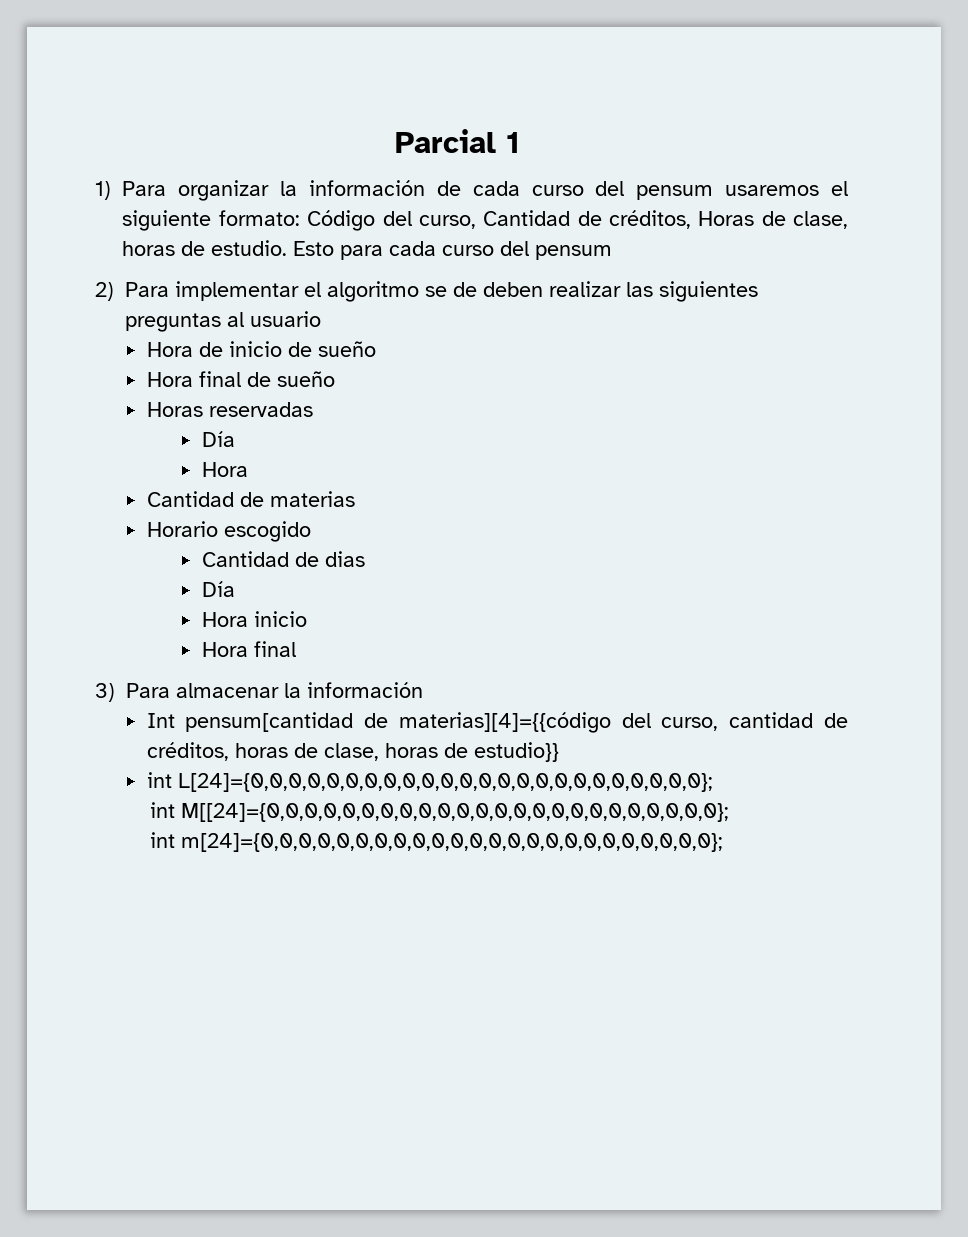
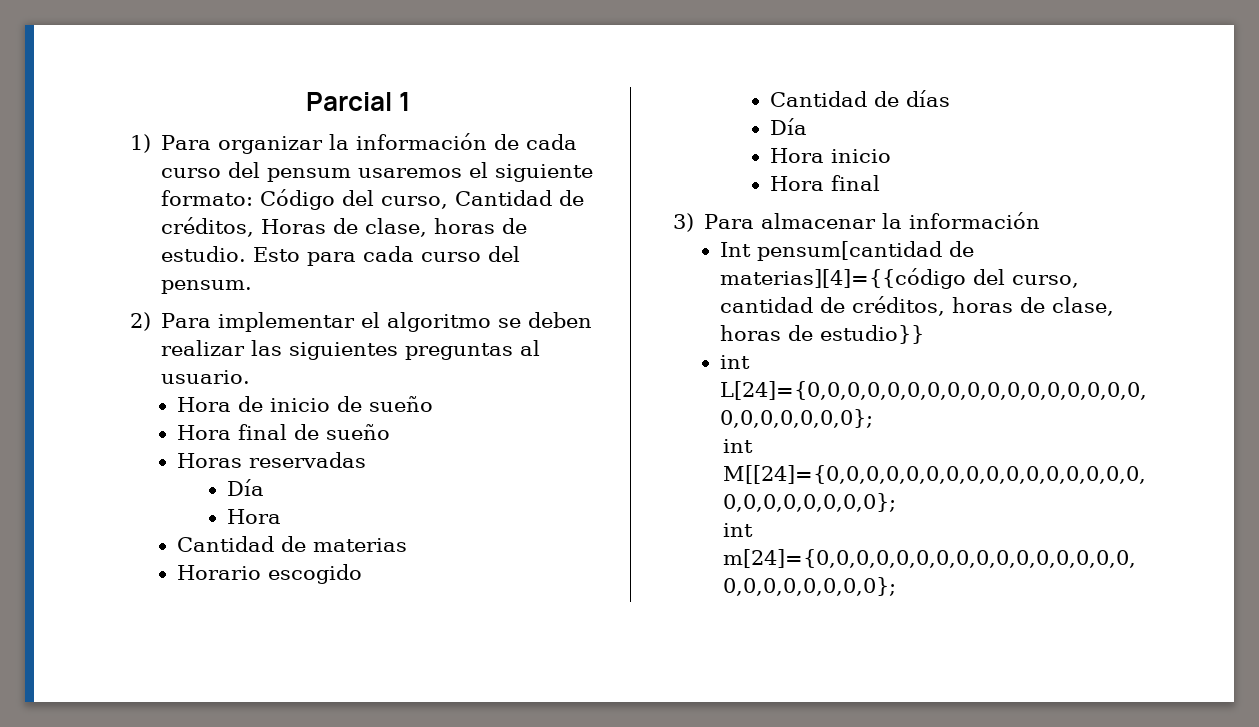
- Esto para cada curso del pensum
+ Esto para cada curso del pensum.
- 2) Para implementar el algoritmo se de deben realizar las siguientes preguntas al usuario
+ 2) Para implementar el algoritmo se deben realizar las siguientes preguntas al usuario.
- Cantidad de dias
+ Cantidad de días

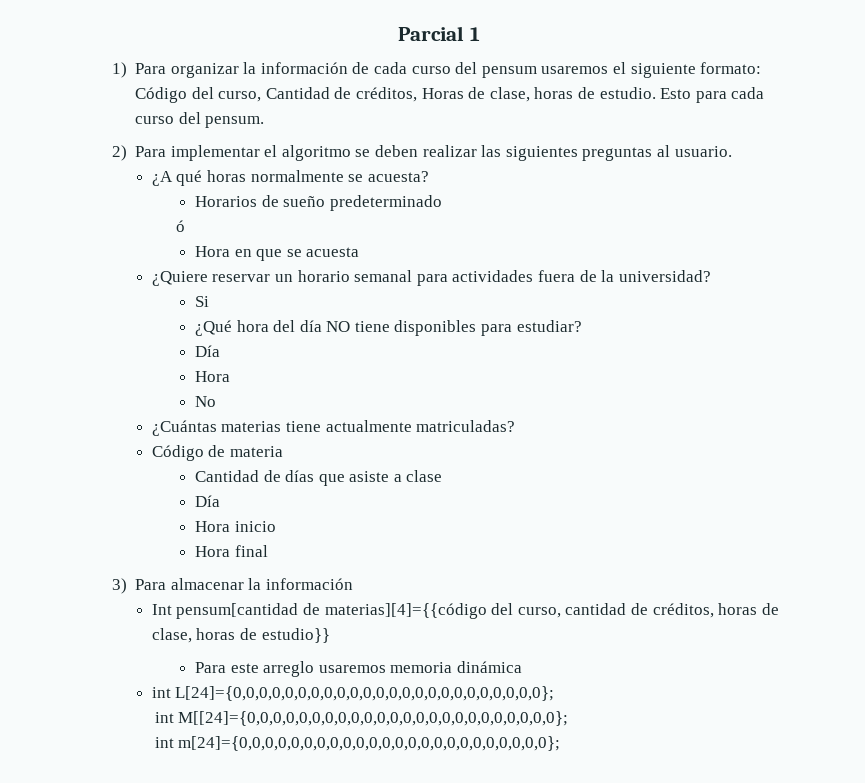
- Hora de inicio de sueño
- Hora final de sueño
- Horas reservadas
+ ¿A qué horas normalmente se acuesta?
+ Horarios de sueño predeterminado
+ ó
+ Hora en que se acuesta
+ ¿Quiere reservar un horario semanal para actividades fuera de la universidad?
+ Si
+ ¿Qué hora del día NO tiene disponibles para estudiar?
  Día
  Hora
- Cantidad de materias
- Horario escogido
+ No
+ ¿Cuántas materias tiene actualmente matriculadas?
+ Código de materia
- Cantidad de días
+ Cantidad de días que asiste a clase
+ Para este arreglo usaremos memoria dinámica

